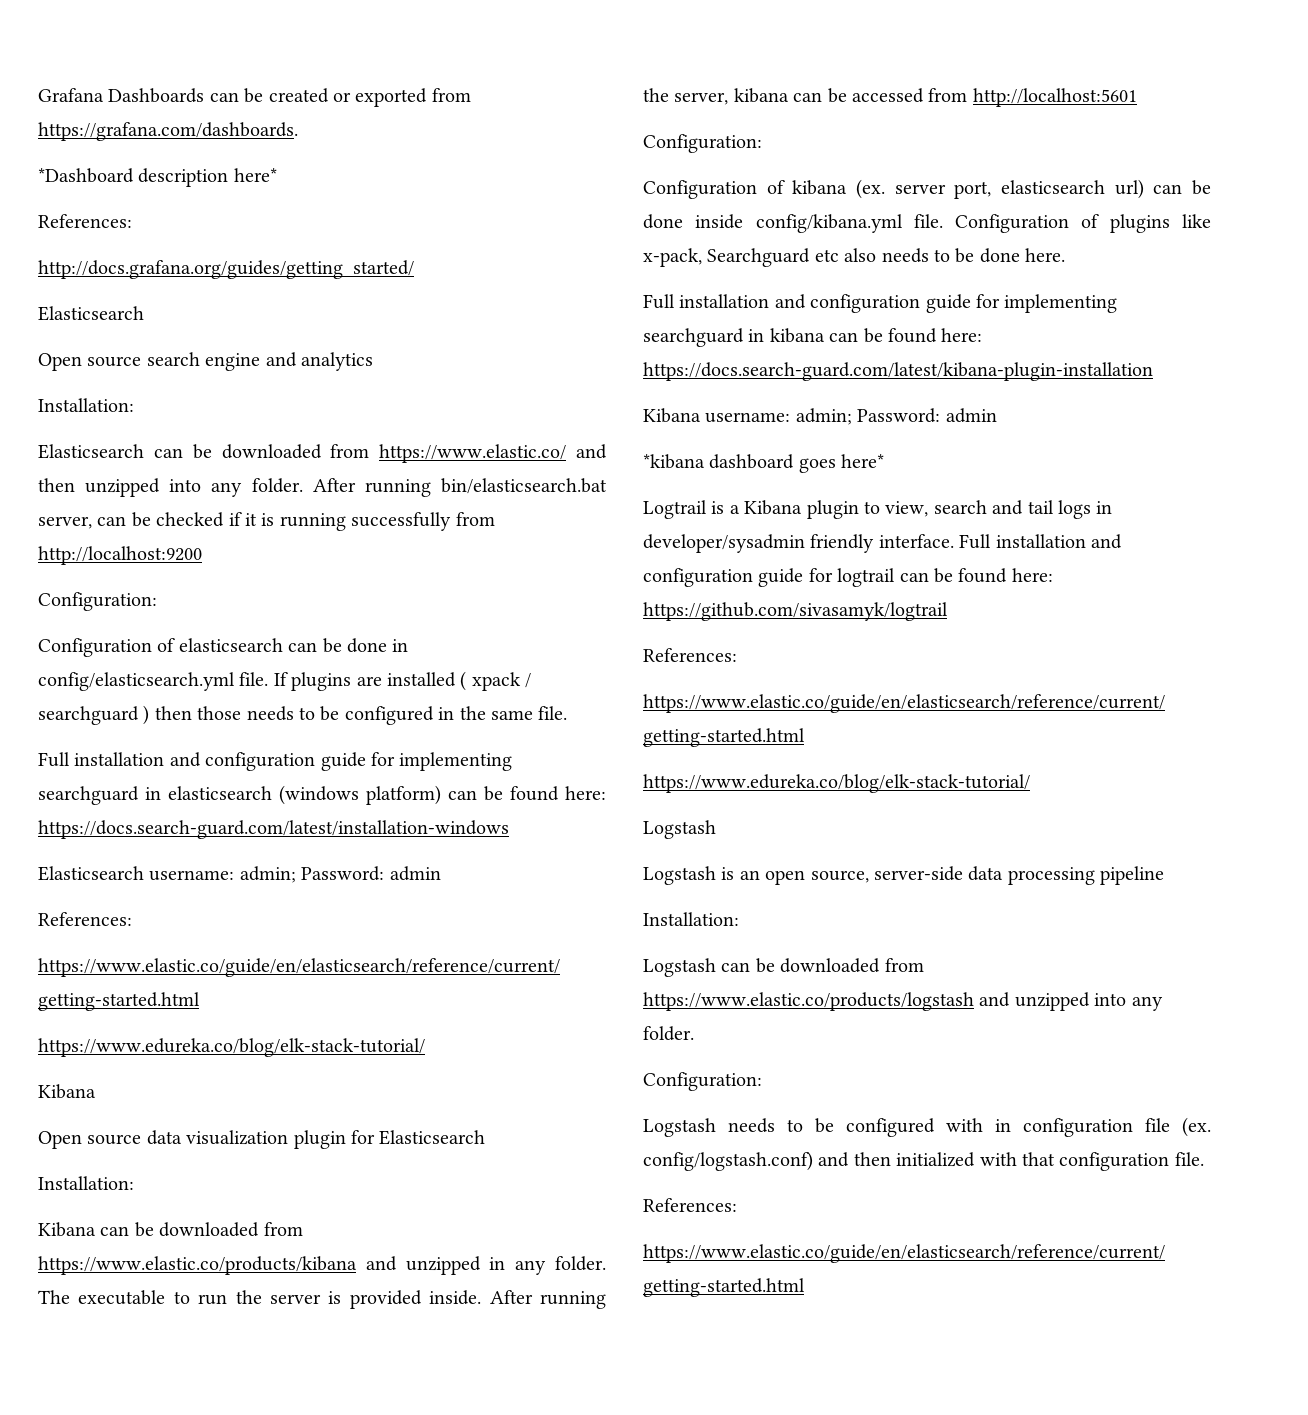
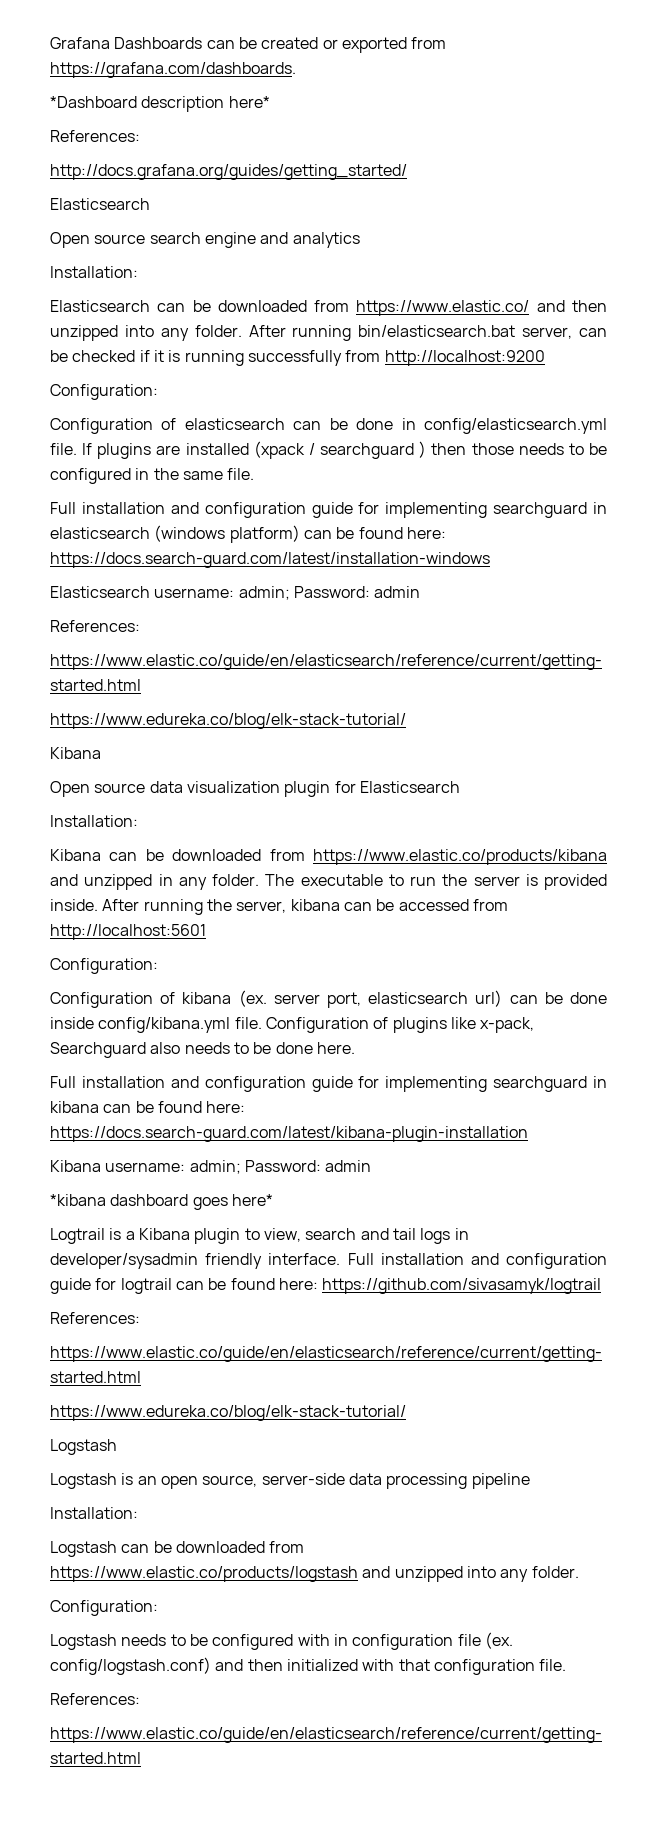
- If plugins are installed ( xpack / searchguard ) then those needs to be configured in the same file.
+ If plugins are installed (xpack / searchguard ) then those needs to be configured in the same file.
- Configuration of plugins like x-pack, Searchguard etc also needs to be done here.
+ Configuration of plugins like x-pack, Searchguard also needs to be done here.

